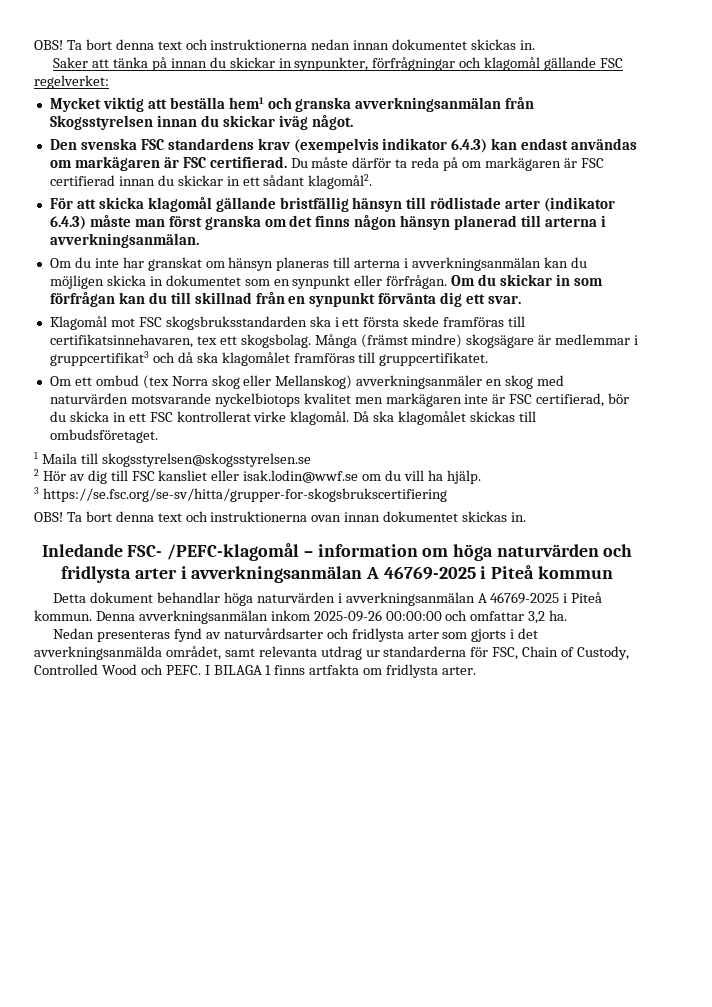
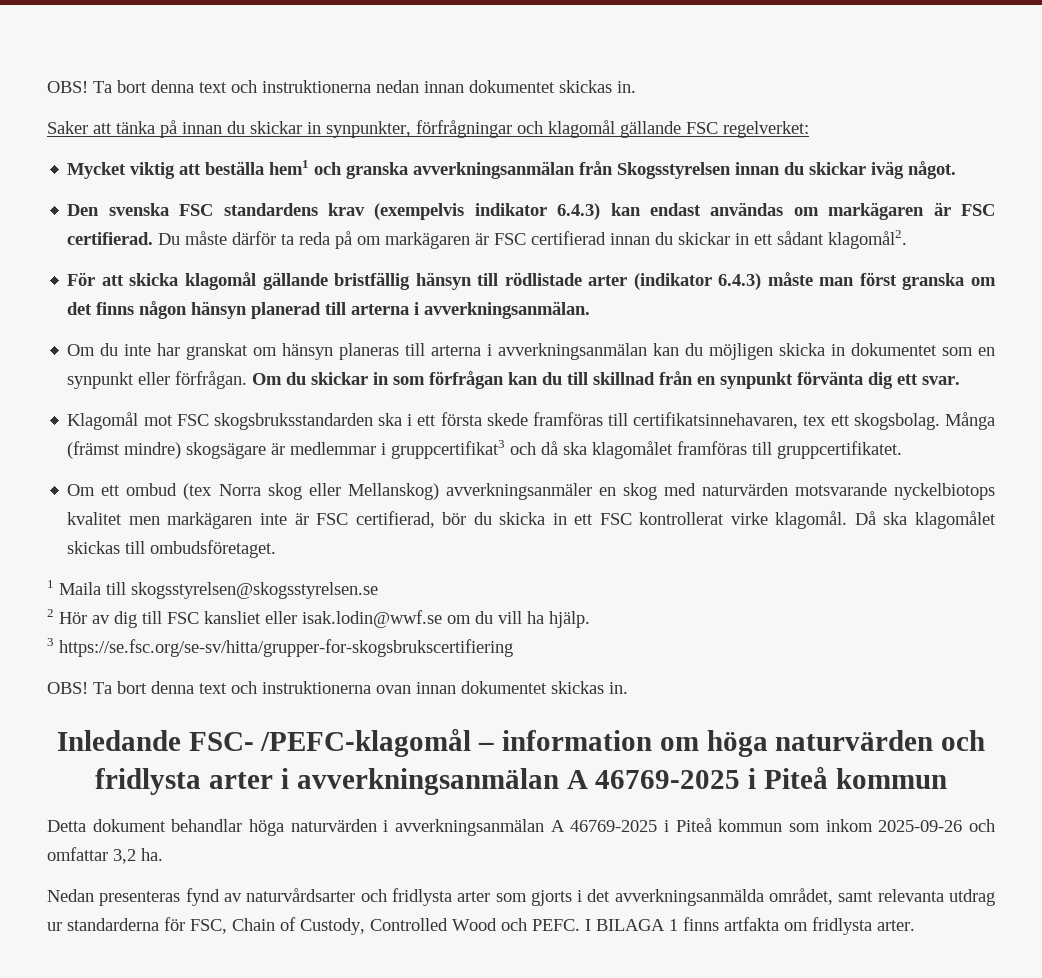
- Detta dokument behandlar höga naturvärden i avverkningsanmälan A 46769-2025 i Piteå kommun. Denna avverkningsanmälan inkom 2025-09-26 00:00:00 och omfattar 3,2 ha.
+ Detta dokument behandlar höga naturvärden i avverkningsanmälan A 46769-2025 i Piteå kommun som inkom 2025-09-26 och omfattar 3,2 ha.

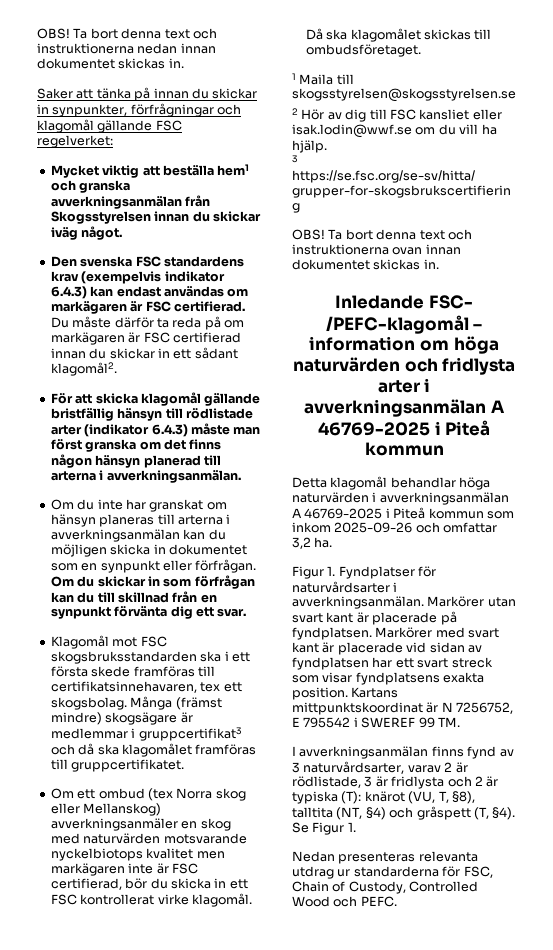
- Detta dokument behandlar höga naturvärden i avverkningsanmälan A 46769-2025 i Piteå kommun som inkom 2025-09-26 och omfattar 3,2 ha.
+ Detta klagomål behandlar höga naturvärden i avverkningsanmälan A 46769-2025 i Piteå kommun som inkom 2025-09-26 och omfattar 3,2 ha.
- Nedan presenteras fynd av naturvårdsarter och fridlysta arter som gjorts i det avverkningsanmälda området, samt relevanta utdrag ur standarderna för FSC, Chain of Custody, Controlled Wood och PEFC. I BILAGA 1 finns artfakta om fridlysta arter.
+ Figur 1. Fyndplatser för naturvårdsarter i avverkningsanmälan. Markörer utan svart kant är placerade på fyndplatsen. Markörer med svart kant är placerade vid sidan av fyndplatsen har ett svart streck som visar fyndplatsens exakta position. Kartans mittpunktskoordinat är N 7256752, E 795542 i SWEREF 99 TM.
+ I avverkningsanmälan finns fynd av 3 naturvårdsarter, varav 2 är rödlistade, 3 är fridlysta och 2 är typiska (T): knärot (VU, T, §8), talltita (NT, §4) och gråspett (T, §4). Se Figur 1.
+ Nedan presenteras relevanta utdrag ur standarderna för FSC, Chain of Custody, Controlled Wood och PEFC.

